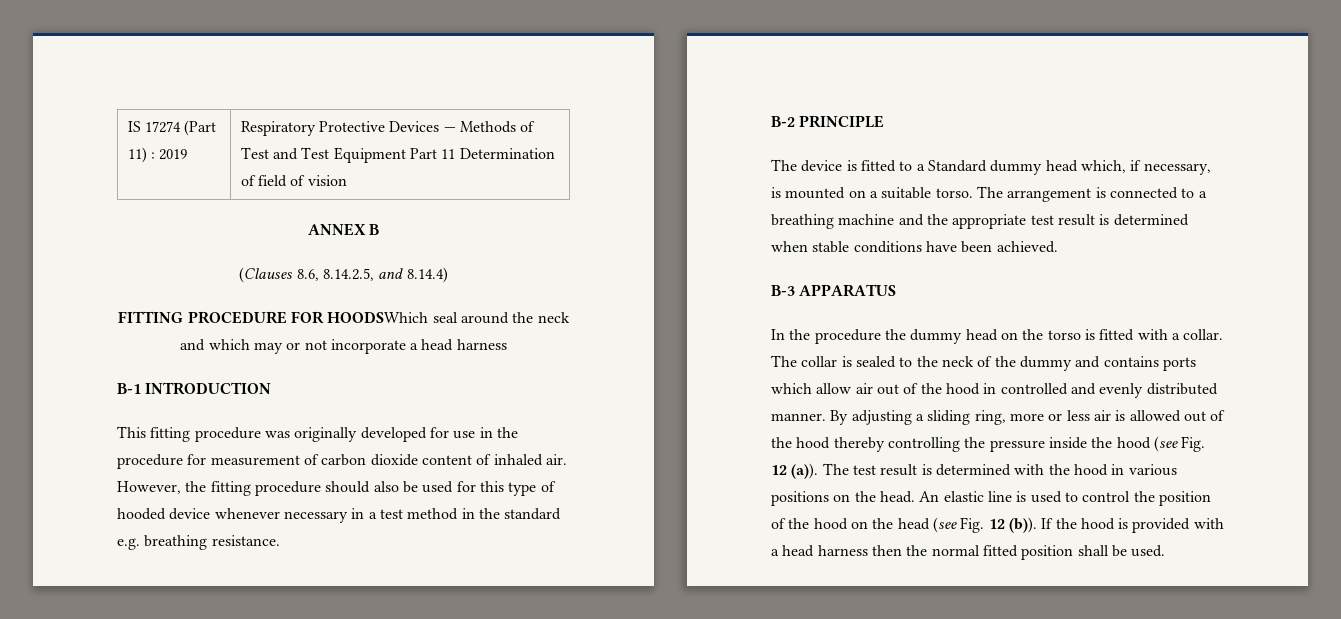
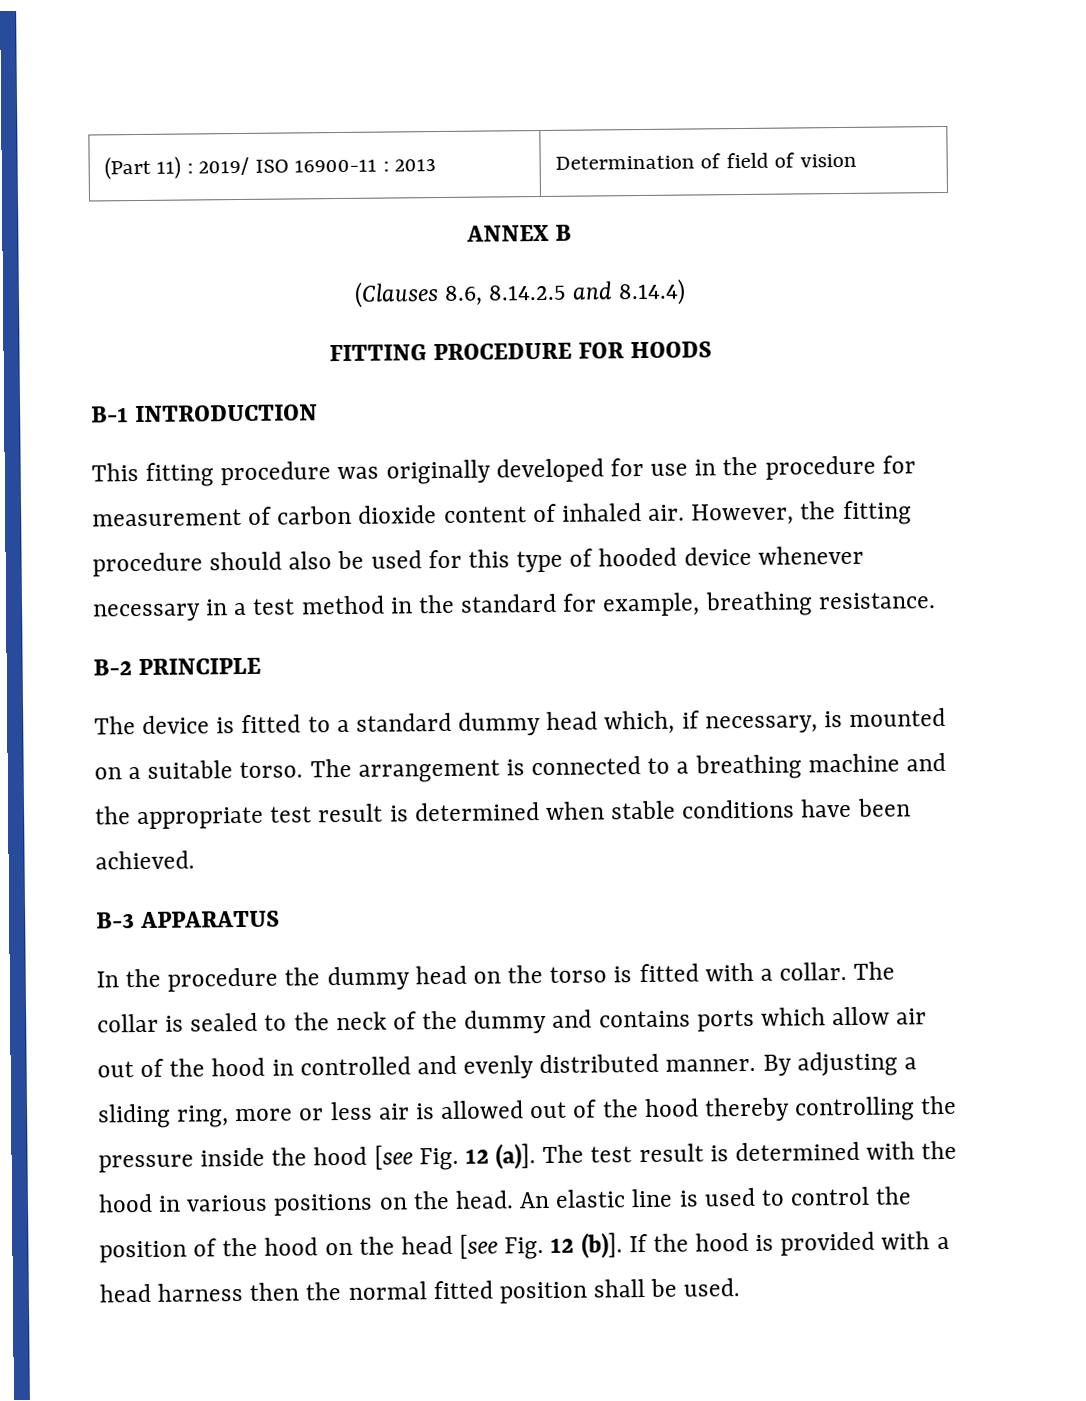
- IS 17274 (Part 11) : 2019 | Respiratory Protective Devices — Methods of Test and Test Equipment Part 11 Determination of field of vision
+ (Part 11) : 2019/ ISO 16900-11 : 2013 | Determination of field of vision
- (Clauses 8.6, 8.14.2.5, and 8.14.4)
+ (Clauses 8.6, 8.14.2.5 and 8.14.4)
- FITTING PROCEDURE FOR HOODSWhich seal around the neck and which may or not incorporate a head harness
+ FITTING PROCEDURE FOR HOODS
- However, the fitting procedure should also be used for this type of hooded device whenever necessary in a test method in the standard e.g. breathing resistance.
+ However, the fitting procedure should also be used for this type of hooded device whenever necessary in a test method in the standard for example, breathing resistance.
- The device is fitted to a Standard dummy head which, if necessary, is mounted on a suitable torso.
+ The device is fitted to a standard dummy head which, if necessary, is mounted on a suitable torso.
- By adjusting a sliding ring, more or less air is allowed out of the hood thereby controlling the pressure inside the hood (see Fig. 12 (a)).
+ By adjusting a sliding ring, more or less air is allowed out of the hood thereby controlling the pressure inside the hood [see Fig. 12 (a)].
- An elastic line is used to control the position of the hood on the head (see Fig. 12 (b)).
+ An elastic line is used to control the position of the hood on the head [see Fig. 12 (b)].

